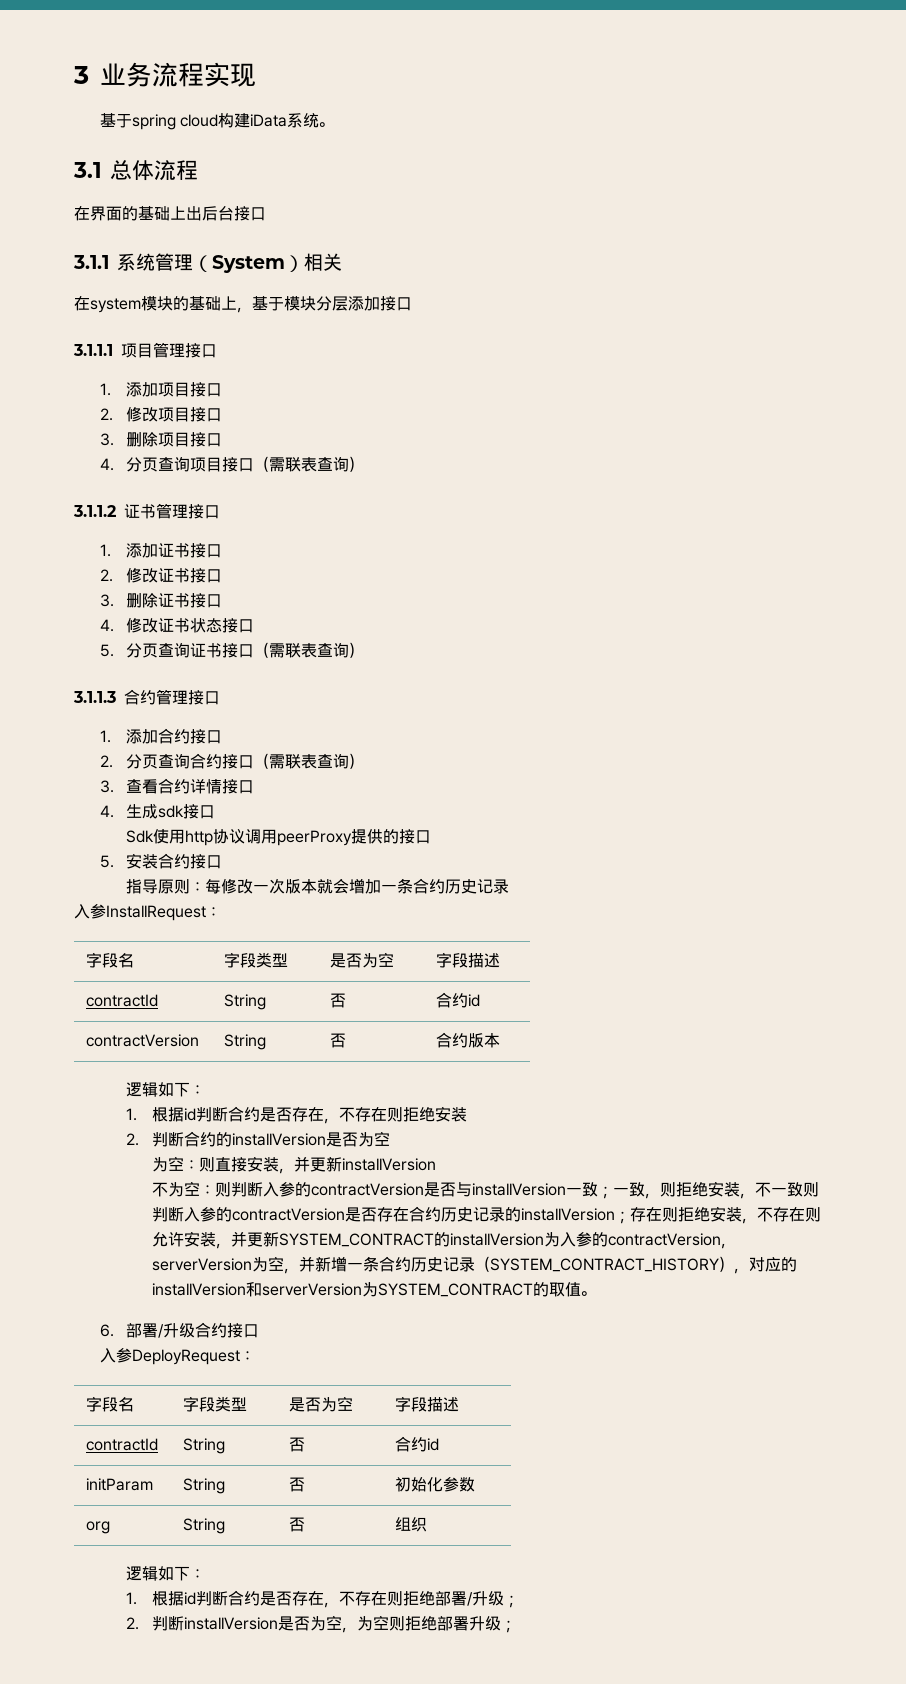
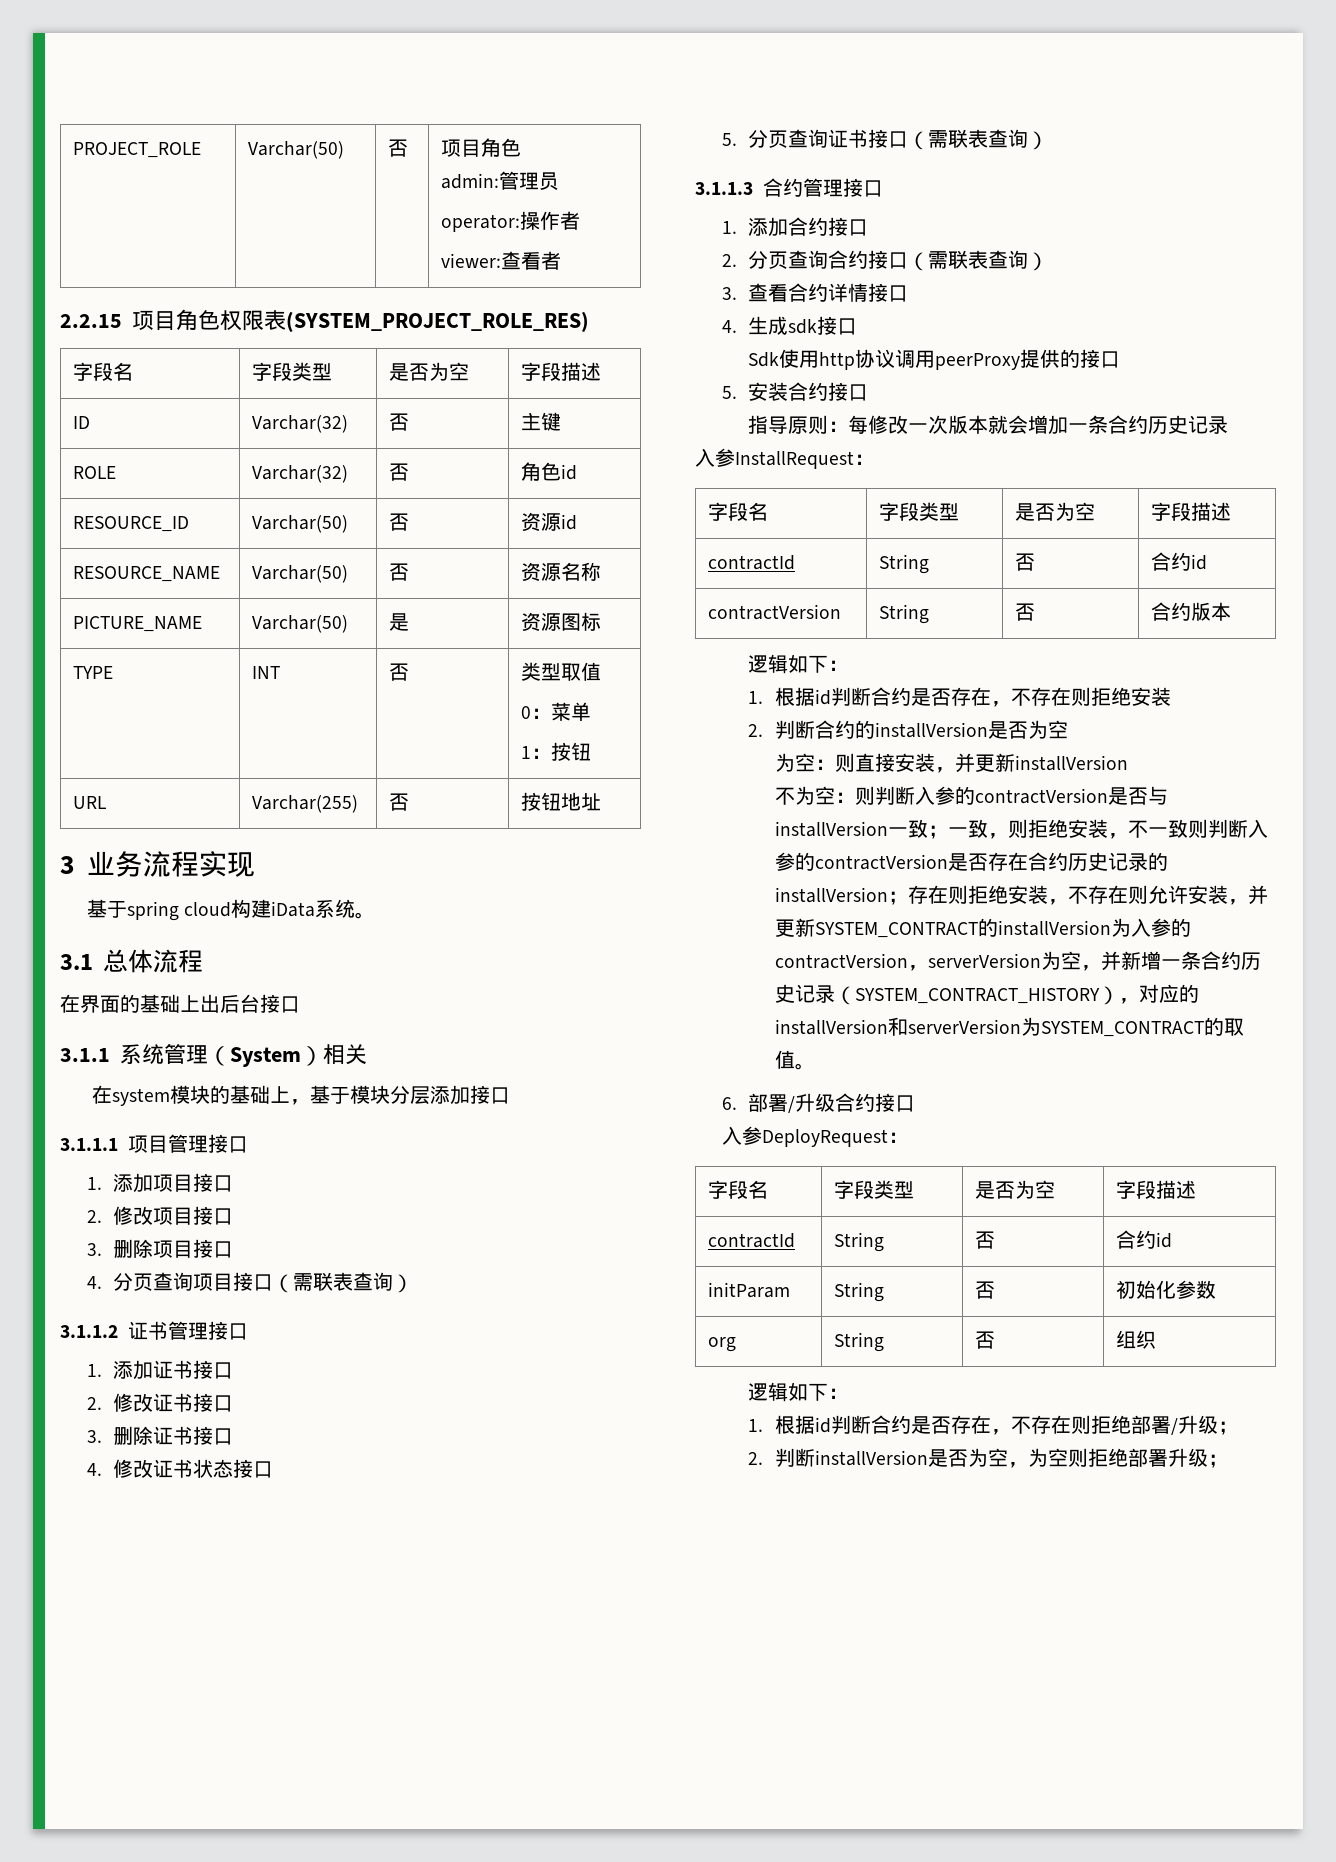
+ PROJECT_ROLE | Varchar(50) | 否 | 项目角色
+ admin:管理员
+ operator:操作者
+ viewer:查看者
+ 2.2.15项目角色权限表(SYSTEM_PROJECT_ROLE_RES)
+ 字段名 | 字段类型 | 是否为空 | 字段描述
+ ID | Varchar(32) | 否 | 主键
+ ROLE | Varchar(32) | 否 | 角色id
+ RESOURCE_ID | Varchar(50) | 否 | 资源id
+ RESOURCE_NAME | Varchar(50) | 否 | 资源名称
+ PICTURE_NAME | Varchar(50) | 是 | 资源图标
+ TYPE | INT | 否 | 类型取值
+ 0：菜单
+ 1：按钮
+ URL | Varchar(255) | 否 | 按钮地址

